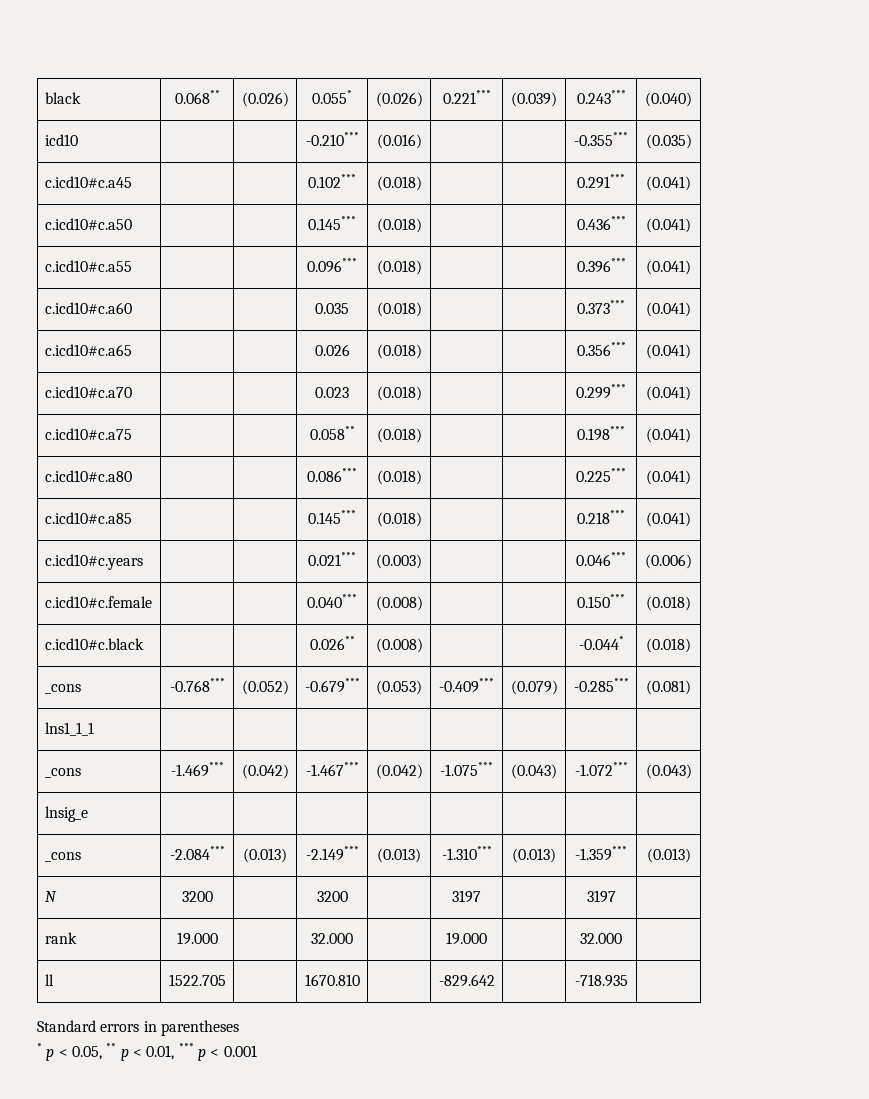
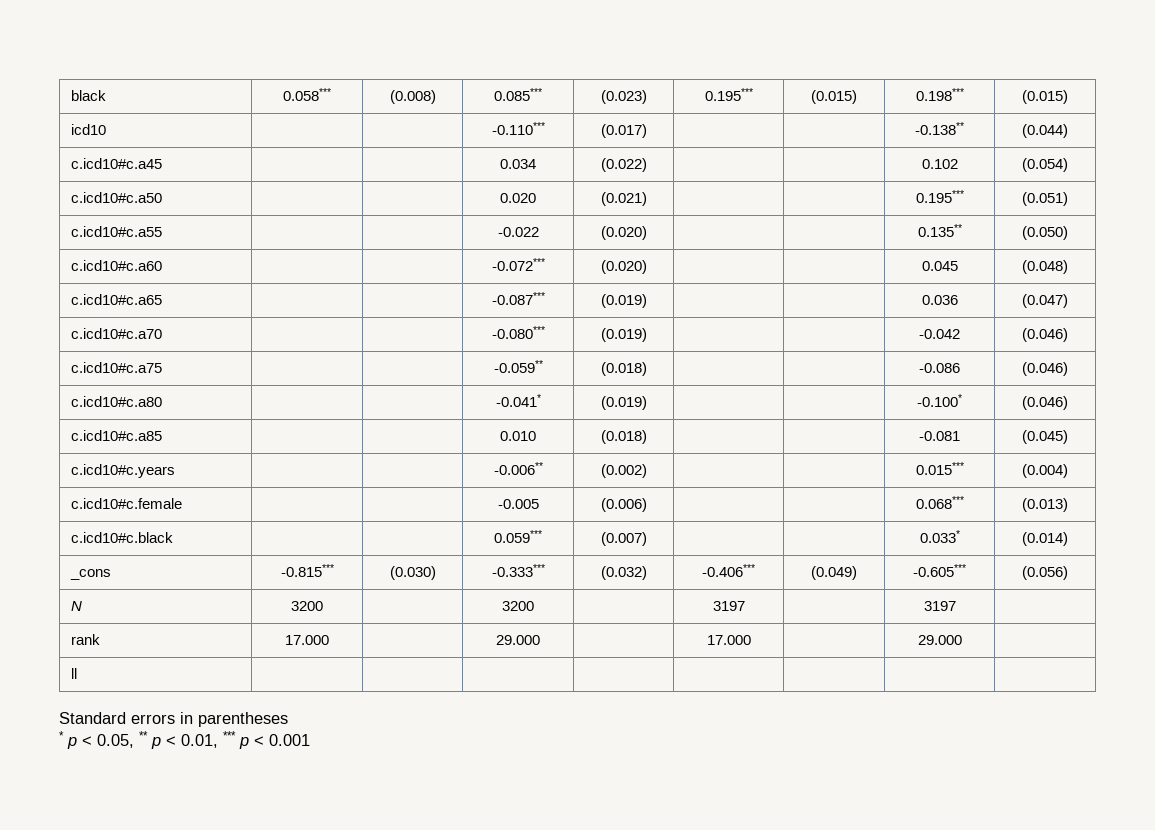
- black | 0.068** | (0.026) | 0.055* | (0.026) | 0.221*** | (0.039) | 0.243*** | (0.040)
- icd10 | | | -0.210*** | (0.016) | | | -0.355*** | (0.035)
- c.icd10#c.a45 | | | 0.102*** | (0.018) | | | 0.291*** | (0.041)
- c.icd10#c.a50 | | | 0.145*** | (0.018) | | | 0.436*** | (0.041)
- c.icd10#c.a55 | | | 0.096*** | (0.018) | | | 0.396*** | (0.041)
- c.icd10#c.a60 | | | 0.035 | (0.018) | | | 0.373*** | (0.041)
- c.icd10#c.a65 | | | 0.026 | (0.018) | | | 0.356*** | (0.041)
- c.icd10#c.a70 | | | 0.023 | (0.018) | | | 0.299*** | (0.041)
- c.icd10#c.a75 | | | 0.058** | (0.018) | | | 0.198*** | (0.041)
- c.icd10#c.a80 | | | 0.086*** | (0.018) | | | 0.225*** | (0.041)
- c.icd10#c.a85 | | | 0.145*** | (0.018) | | | 0.218*** | (0.041)
- c.icd10#c.years | | | 0.021*** | (0.003) | | | 0.046*** | (0.006)
- c.icd10#c.female | | | 0.040*** | (0.008) | | | 0.150*** | (0.018)
- c.icd10#c.black | | | 0.026** | (0.008) | | | -0.044* | (0.018)
- _cons | -0.768*** | (0.052) | -0.679*** | (0.053) | -0.409*** | (0.079) | -0.285*** | (0.081)
- lns1_1_1 | | | | | | | |
- _cons | -1.469*** | (0.042) | -1.467*** | (0.042) | -1.075*** | (0.043) | -1.072*** | (0.043)
- lnsig_e | | | | | | | |
- _cons | -2.084*** | (0.013) | -2.149*** | (0.013) | -1.310*** | (0.013) | -1.359*** | (0.013)
+ black | 0.058*** | (0.008) | 0.085*** | (0.023) | 0.195*** | (0.015) | 0.198*** | (0.015)
+ icd10 | | | -0.110*** | (0.017) | | | -0.138** | (0.044)
+ c.icd10#c.a45 | | | 0.034 | (0.022) | | | 0.102 | (0.054)
+ c.icd10#c.a50 | | | 0.020 | (0.021) | | | 0.195*** | (0.051)
+ c.icd10#c.a55 | | | -0.022 | (0.020) | | | 0.135** | (0.050)
+ c.icd10#c.a60 | | | -0.072*** | (0.020) | | | 0.045 | (0.048)
+ c.icd10#c.a65 | | | -0.087*** | (0.019) | | | 0.036 | (0.047)
+ c.icd10#c.a70 | | | -0.080*** | (0.019) | | | -0.042 | (0.046)
+ c.icd10#c.a75 | | | -0.059** | (0.018) | | | -0.086 | (0.046)
+ c.icd10#c.a80 | | | -0.041* | (0.019) | | | -0.100* | (0.046)
+ c.icd10#c.a85 | | | 0.010 | (0.018) | | | -0.081 | (0.045)
+ c.icd10#c.years | | | -0.006** | (0.002) | | | 0.015*** | (0.004)
+ c.icd10#c.female | | | -0.005 | (0.006) | | | 0.068*** | (0.013)
+ c.icd10#c.black | | | 0.059*** | (0.007) | | | 0.033* | (0.014)
+ _cons | -0.815*** | (0.030) | -0.333*** | (0.032) | -0.406*** | (0.049) | -0.605*** | (0.056)
- rank | 19.000 | | 32.000 | | 19.000 | | 32.000 |
- ll | 1522.705 | | 1670.810 | | -829.642 | | -718.935 |
+ rank | 17.000 | | 29.000 | | 17.000 | | 29.000 |
+ ll | | | | | | | |

